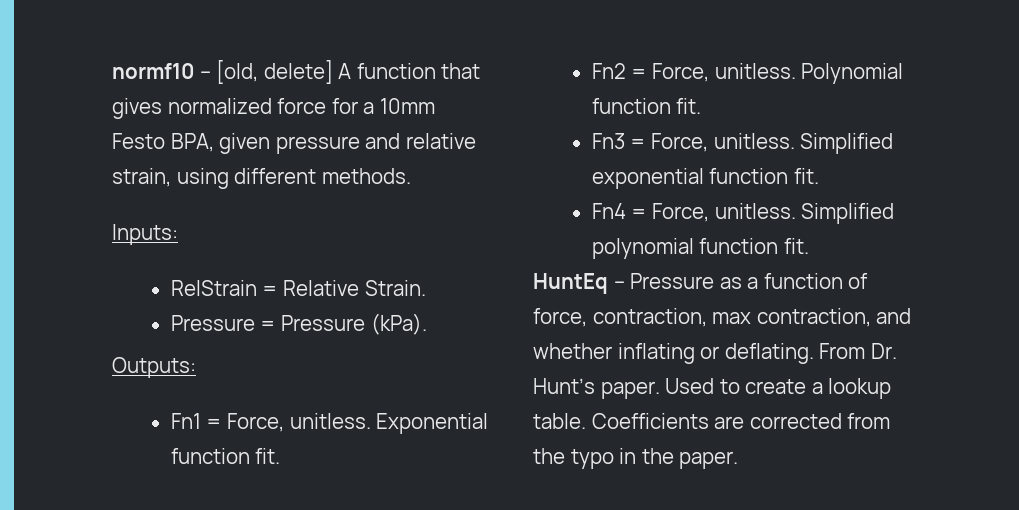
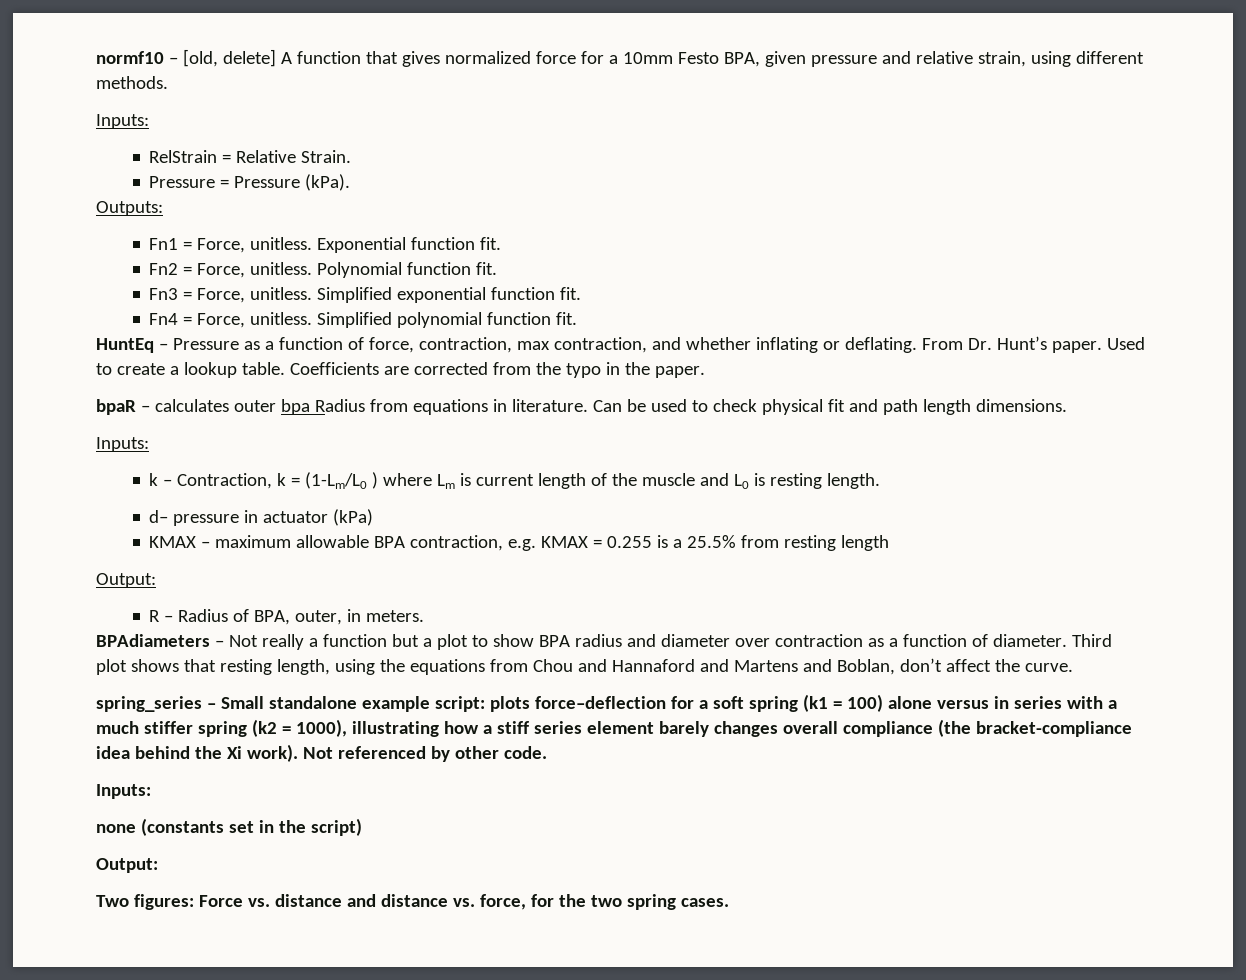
+ bpaR – calculates outer bpa Radius from equations in literature. Can be used to check physical fit and path length dimensions.
+ Inputs:
+ k – Contraction, k = (1-Lm/L0 ) where Lm is current length of the muscle and L0 is resting length.
+ d– pressure in actuator (kPa)
+ KMAX – maximum allowable BPA contraction, e.g. KMAX = 0.255 is a 25.5% from resting length
+ Output:
+ R – Radius of BPA, outer, in meters.
+ BPAdiameters – Not really a function but a plot to show BPA radius and diameter over contraction as a function of diameter. Third plot shows that resting length, using the equations from Chou and Hannaford and Martens and Boblan, don’t affect the curve.
+ spring_series – Small standalone example script: plots force–deflection for a soft spring (k1 = 100) alone versus in series with a much stiffer spring (k2 = 1000), illustrating how a stiff series element barely changes overall compliance (the bracket-compliance idea behind the Xi work). Not referenced by other code.
+ Inputs:
+ none (constants set in the script)
+ Output:
+ Two figures: Force vs. distance and distance vs. force, for the two spring cases.

